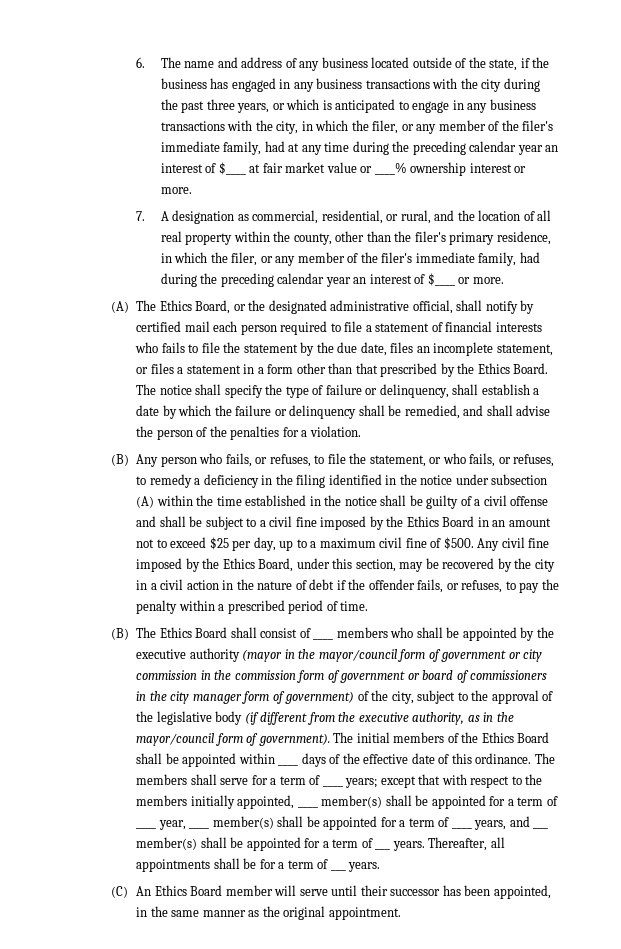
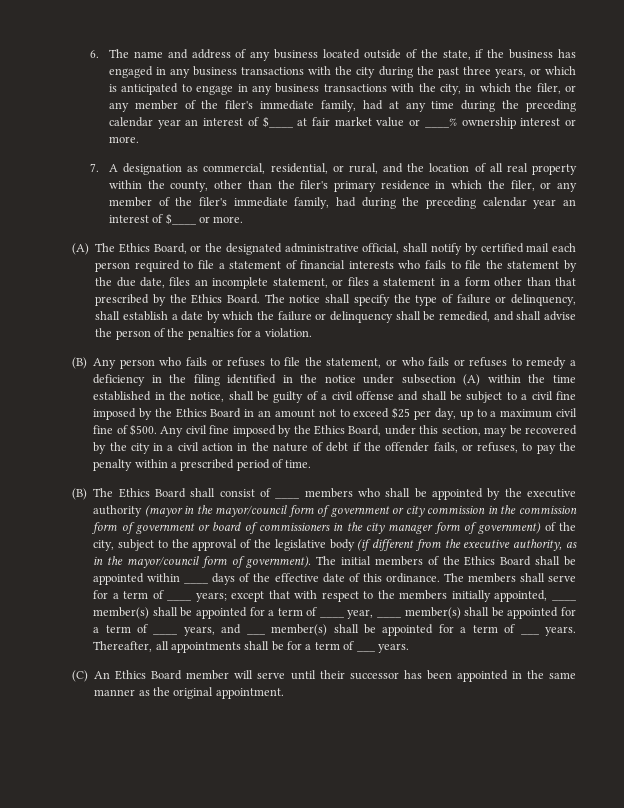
- 7. A designation as commercial, residential, or rural, and the location of all real property within the county, other than the filer's primary residence, in which the filer, or any member of the filer's immediate family, had during the preceding calendar year an interest of $____ or more.
+ 7. A designation as commercial, residential, or rural, and the location of all real property within the county, other than the filer's primary residence in which the filer, or any member of the filer's immediate family, had during the preceding calendar year an interest of $____ or more.
- (B) Any person who fails, or refuses, to file the statement, or who fails, or refuses, to remedy a deficiency in the filing identified in the notice under subsection (A) within the time established in the notice shall be guilty of a civil offense and shall be subject to a civil fine imposed by the Ethics Board in an amount not to exceed $25 per day, up to a maximum civil fine of $500.
+ (B) Any person who fails or refuses to file the statement, or who fails or refuses to remedy a deficiency in the filing identified in the notice under subsection (A) within the time established in the notice, shall be guilty of a civil offense and shall be subject to a civil fine imposed by the Ethics Board in an amount not to exceed $25 per day, up to a maximum civil fine of $500.
- (C) An Ethics Board member will serve until their successor has been appointed, in the same manner as the original appointment.
+ (C) An Ethics Board member will serve until their successor has been appointed in the same manner as the original appointment.

